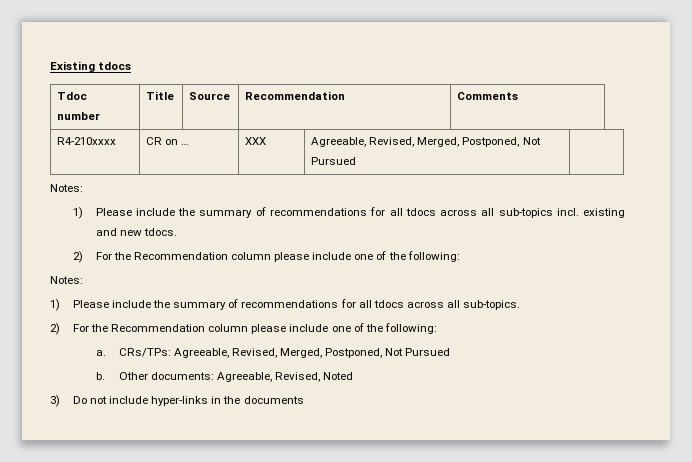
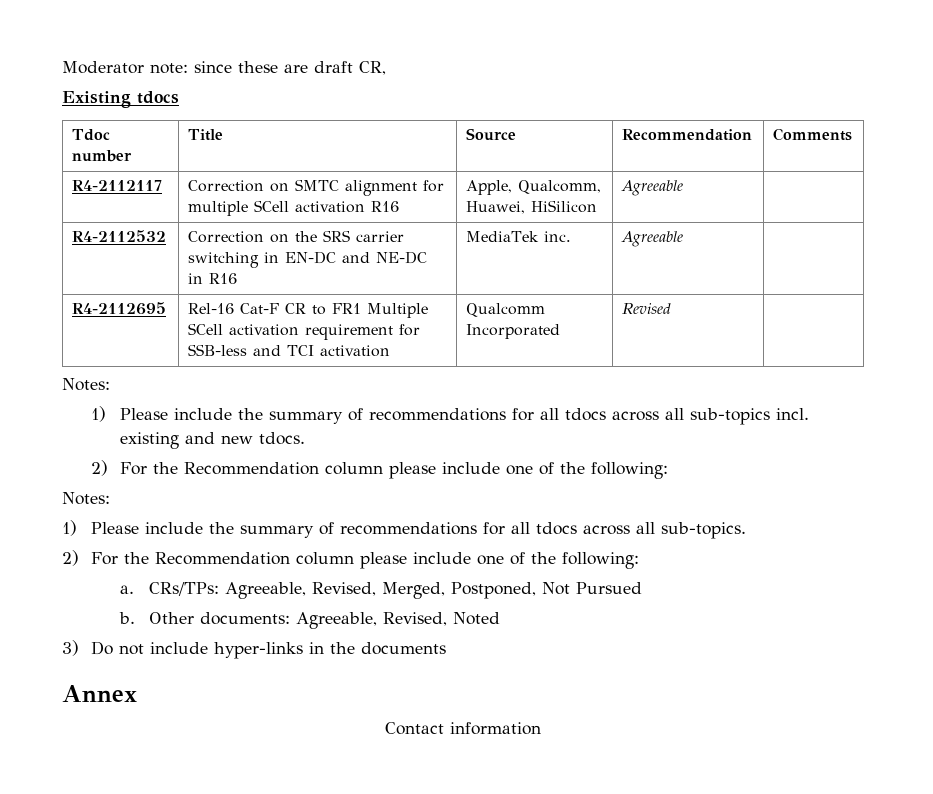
+ Moderator note: since these are draft CR,
- R4-210xxxx | CR on … | XXX | Agreeable, Revised, Merged, Postponed, Not Pursued |
+ R4-2112117 | Correction on SMTC alignment for multiple SCell activation R16 | Apple, Qualcomm, Huawei, HiSilicon | Agreeable |
+ R4-2112532 | Correction on the SRS carrier switching in EN-DC and NE-DC in R16 | MediaTek inc. | Agreeable |
+ R4-2112695 | Rel-16 Cat-F CR to FR1 Multiple SCell activation requirement for SSB-less and TCI activation | Qualcomm Incorporated | Revised |
+ Annex
+ Contact information

